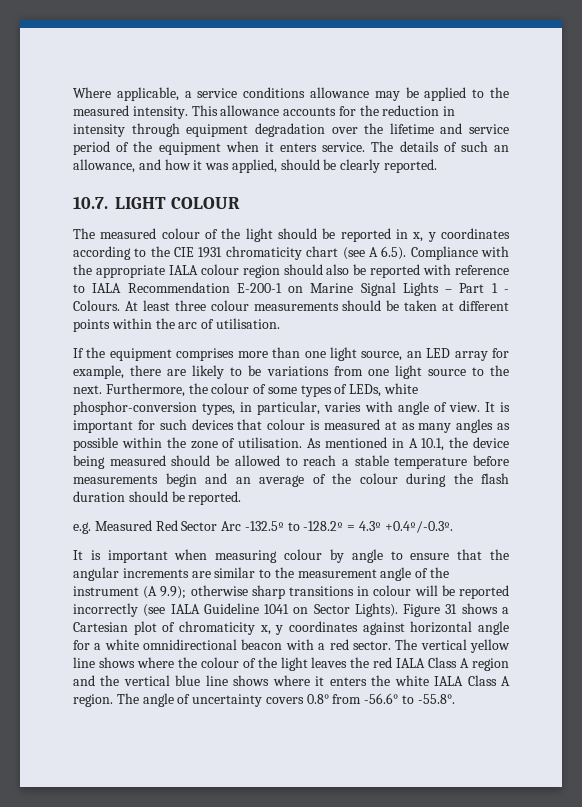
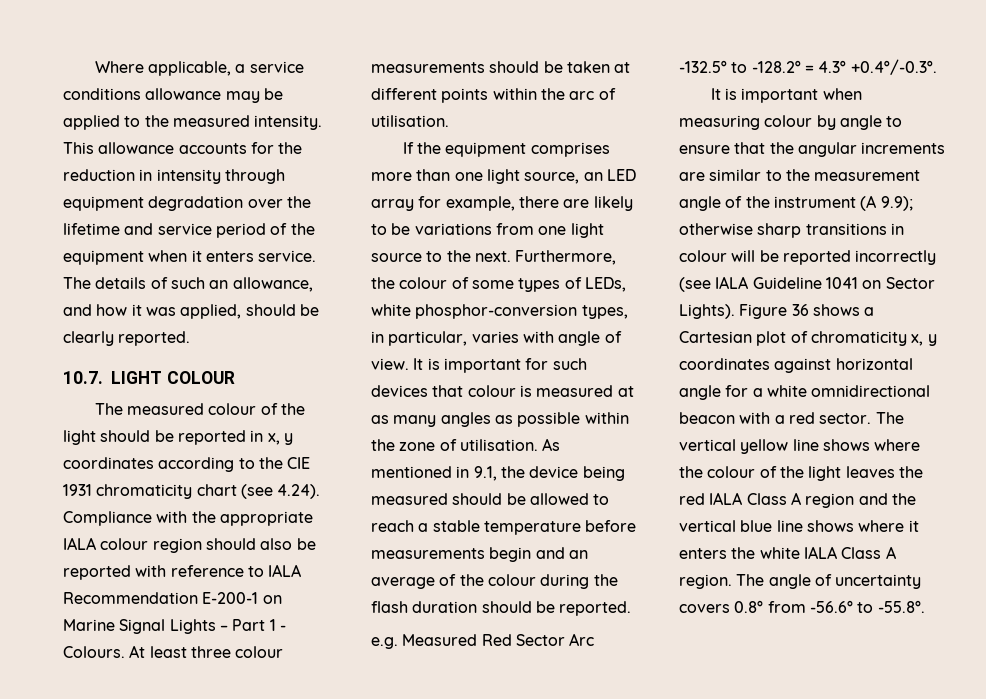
- The measured colour of the light should be reported in x, y coordinates according to the CIE 1931 chromaticity chart (see A 6.5). Compliance with the appropriate IALA colour region should also be reported with reference to IALA Recommendation E-200-1 on Marine Signal Lights – Part 1 - Colours.
+ The measured colour of the light should be reported in x, y coordinates according to the CIE 1931 chromaticity chart (see 4.24). Compliance with the appropriate IALA colour region should also be reported with reference to IALA Recommendation E-200-1 on Marine Signal Lights – Part 1 - Colours.
- As mentioned in A 10.1, the device being measured should be allowed to reach a stable temperature before measurements begin and an average of the colour during the flash duration should be reported.
+ As mentioned in 9.1, the device being measured should be allowed to reach a stable temperature before measurements begin and an average of the colour during the flash duration should be reported.
- Figure 31 shows a Cartesian plot of chromaticity x, y coordinates against horizontal angle for a white omnidirectional beacon with a red sector.
+ Figure 36 shows a Cartesian plot of chromaticity x, y coordinates against horizontal angle for a white omnidirectional beacon with a red sector.

